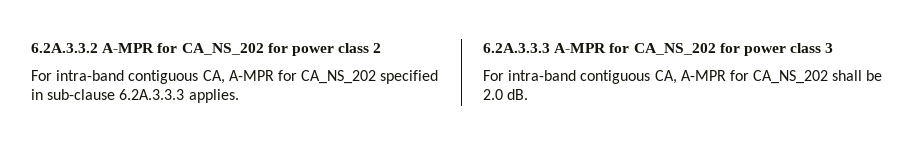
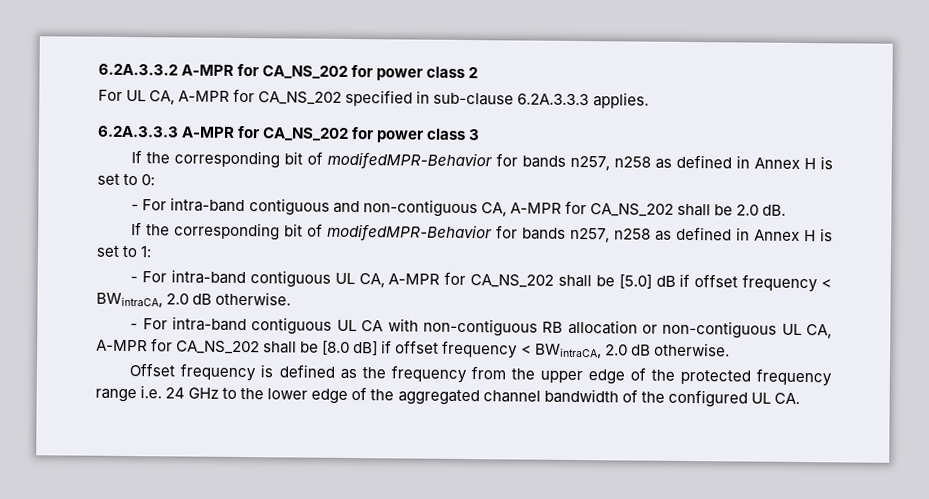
- For intra-band contiguous CA, A-MPR for CA_NS_202 specified in sub-clause 6.2A.3.3.3 applies.
+ For UL CA, A-MPR for CA_NS_202 specified in sub-clause 6.2A.3.3.3 applies.
- For intra-band contiguous CA, A-MPR for CA_NS_202 shall be 2.0 dB.
+ If the corresponding bit of modifedMPR-Behavior for bands n257, n258 as defined in Annex H is set to 0:
+ - For intra-band contiguous and non-contiguous CA, A-MPR for CA_NS_202 shall be 2.0 dB.
+ If the corresponding bit of modifedMPR-Behavior for bands n257, n258 as defined in Annex H is set to 1:
+ - For intra-band contiguous UL CA, A-MPR for CA_NS_202 shall be [5.0] dB if offset frequency < BWintraCA, 2.0 dB otherwise.
+ - For intra-band contiguous UL CA with non-contiguous RB allocation or non-contiguous UL CA, A-MPR for CA_NS_202 shall be [8.0 dB] if offset frequency < BWintraCA, 2.0 dB otherwise.
+ Offset frequency is defined as the frequency from the upper edge of the protected frequency range i.e. 24 GHz to the lower edge of the aggregated channel bandwidth of the configured UL CA.

